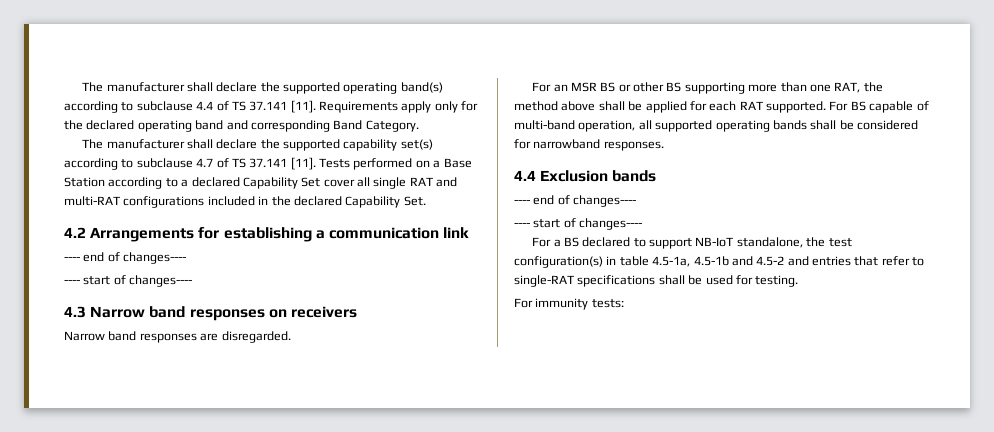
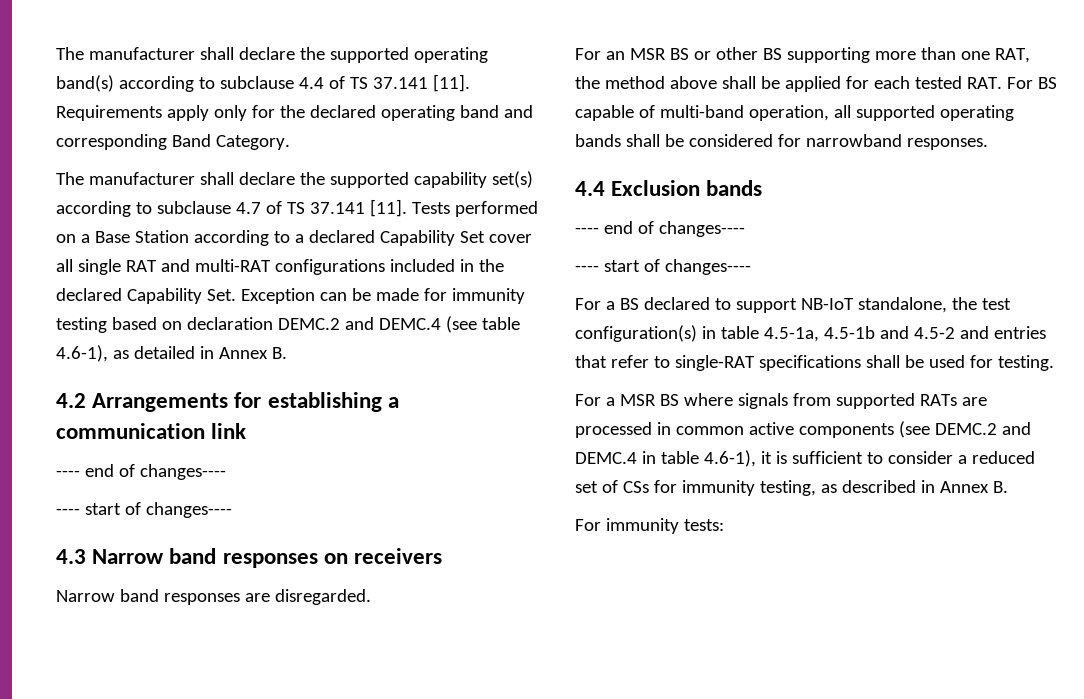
- Tests performed on a Base Station according to a declared Capability Set cover all single RAT and multi-RAT configurations included in the declared Capability Set.
+ Tests performed on a Base Station according to a declared Capability Set cover all single RAT and multi-RAT configurations included in the declared Capability Set. Exception can be made for immunity testing based on declaration DEMC.2 and DEMC.4 (see table 4.6-1), as detailed in Annex B.
- For an MSR BS or other BS supporting more than one RAT, the method above shall be applied for each RAT supported. For BS capable of multi-band operation, all supported operating bands shall be considered for narrowband responses.
+ For an MSR BS or other BS supporting more than one RAT, the method above shall be applied for each tested RAT. For BS capable of multi-band operation, all supported operating bands shall be considered for narrowband responses.
+ For a MSR BS where signals from supported RATs are processed in common active components (see DEMC.2 and DEMC.4 in table 4.6-1), it is sufficient to consider a reduced set of CSs for immunity testing, as described in Annex B.

